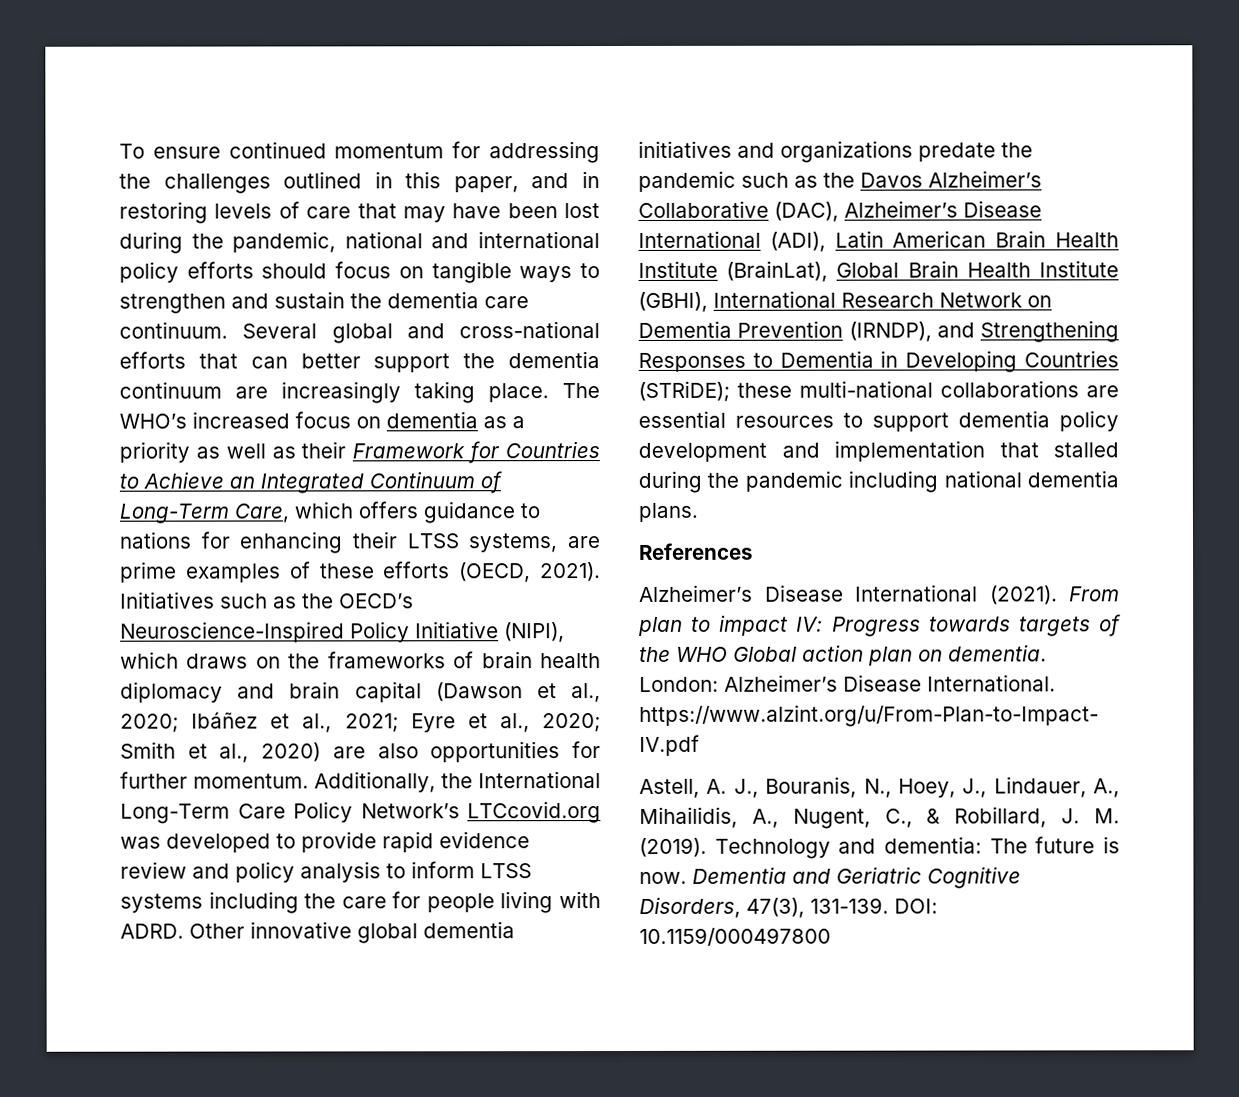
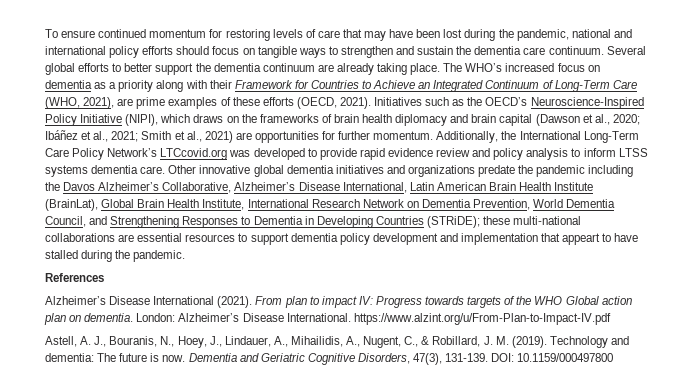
- To ensure continued momentum for addressing the challenges outlined in this paper, and in restoring levels of care that may have been lost during the pandemic, national and international policy efforts should focus on tangible ways to strengthen and sustain the dementia care continuum.
+ To ensure continued momentum for restoring levels of care that may have been lost during the pandemic, national and international policy efforts should focus on tangible ways to strengthen and sustain the dementia care continuum.
- Several global and cross-national efforts that can better support the dementia continuum are increasingly taking place.
+ Several global efforts to better support the dementia continuum are already taking place.
- The WHO’s increased focus on dementia as a priority as well as their Framework for Countries to Achieve an Integrated Continuum of Long-Term Care, which offers guidance to nations for enhancing their LTSS systems, are prime examples of these efforts (OECD, 2021).
+ The WHO’s increased focus on dementia as a priority along with their Framework for Countries to Achieve an Integrated Continuum of Long-Term Care (WHO, 2021), are prime examples of these efforts (OECD, 2021).
- Initiatives such as the OECD’s Neuroscience-Inspired Policy Initiative (NIPI), which draws on the frameworks of brain health diplomacy and brain capital (Dawson et al., 2020; Ibáñez et al., 2021; Eyre et al., 2020; Smith et al., 2020) are also opportunities for further momentum.
+ Initiatives such as the OECD’s Neuroscience-Inspired Policy Initiative (NIPI), which draws on the frameworks of brain health diplomacy and brain capital (Dawson et al., 2020; Ibáñez et al., 2021; Smith et al., 2021) are opportunities for further momentum.
- Additionally, the International Long-Term Care Policy Network’s LTCcovid.org was developed to provide rapid evidence review and policy analysis to inform LTSS systems including the care for people living with ADRD.
+ Additionally, the International Long-Term Care Policy Network’s LTCcovid.org was developed to provide rapid evidence review and policy analysis to inform LTSS systems dementia care.
- Other innovative global dementia initiatives and organizations predate the pandemic such as the Davos Alzheimer’s Collaborative (DAC), Alzheimer’s Disease International (ADI), Latin American Brain Health Institute (BrainLat), Global Brain Health Institute (GBHI), International Research Network on Dementia Prevention (IRNDP), and Strengthening Responses to Dementia in Developing Countries (STRiDE); these multi-national collaborations are essential resources to support dementia policy development and implementation that stalled during the pandemic including national dementia plans.
+ Other innovative global dementia initiatives and organizations predate the pandemic including the Davos Alzheimer’s Collaborative, Alzheimer’s Disease International, Latin American Brain Health Institute (BrainLat), Global Brain Health Institute, International Research Network on Dementia Prevention, World Dementia Council, and Strengthening Responses to Dementia in Developing Countries (STRiDE); these multi-national collaborations are essential resources to support dementia policy development and implementation that appeart to have stalled during the pandemic.

